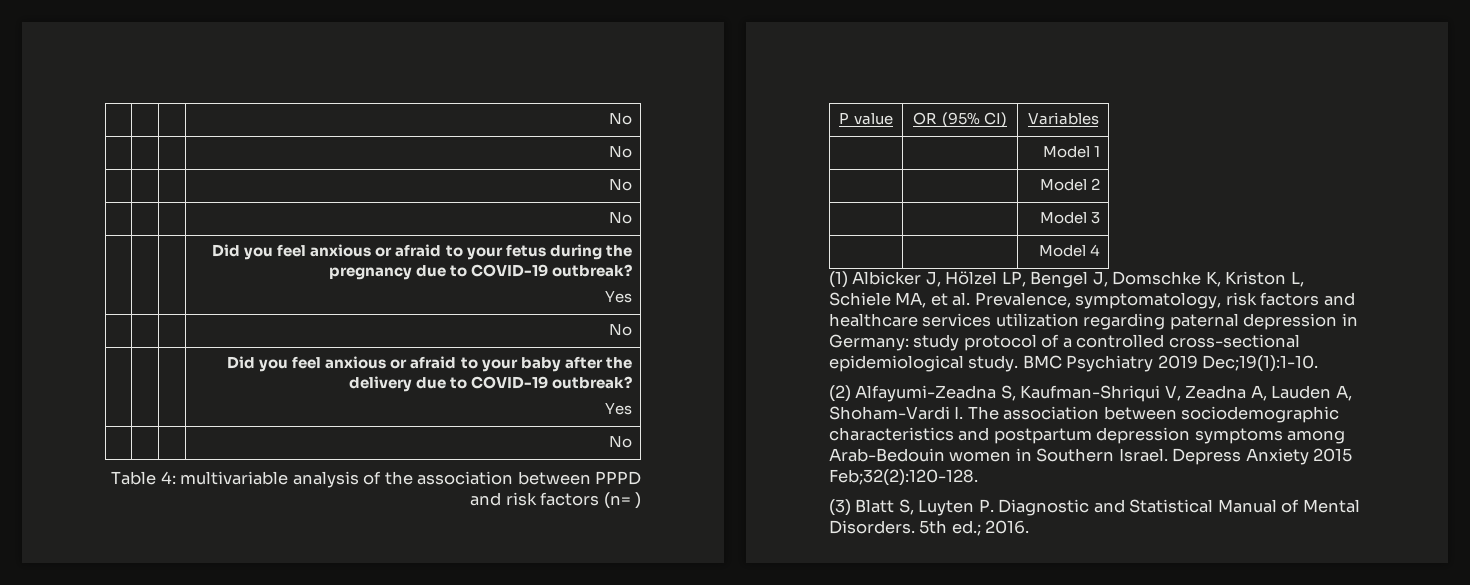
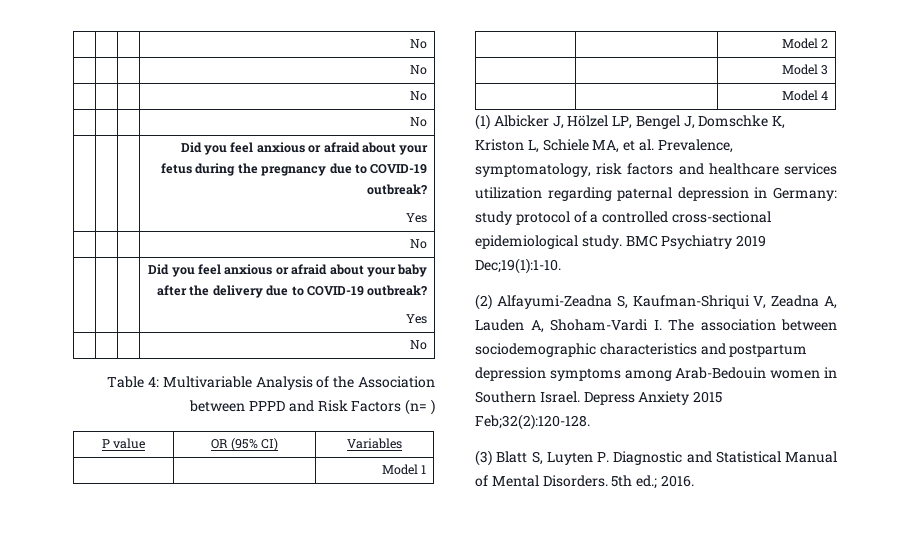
- | | | Did you feel anxious or afraid to your fetus during the pregnancy due to COVID-19 outbreak?
+ | | | Did you feel anxious or afraid about your fetus during the pregnancy due to COVID-19 outbreak?
- | | | Did you feel anxious or afraid to your baby after the delivery due to COVID-19 outbreak?
+ | | | Did you feel anxious or afraid about your baby after the delivery due to COVID-19 outbreak?
- Table 4: multivariable analysis of the association between PPPD and risk factors (n= )
+ Table 4: Multivariable Analysis of the Association between PPPD and Risk Factors (n= )

